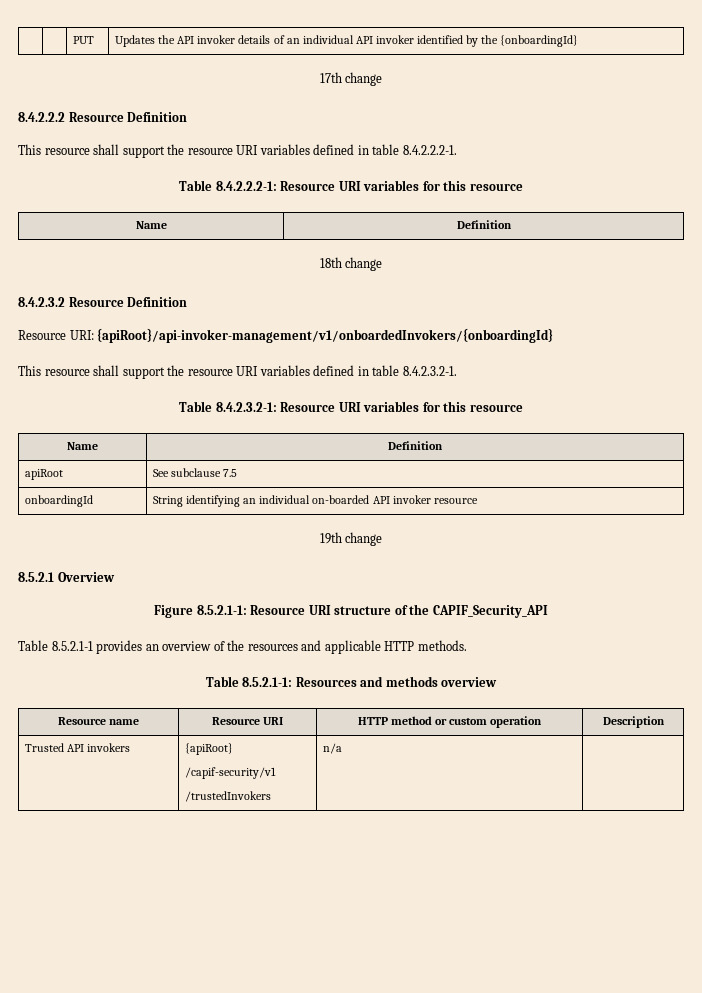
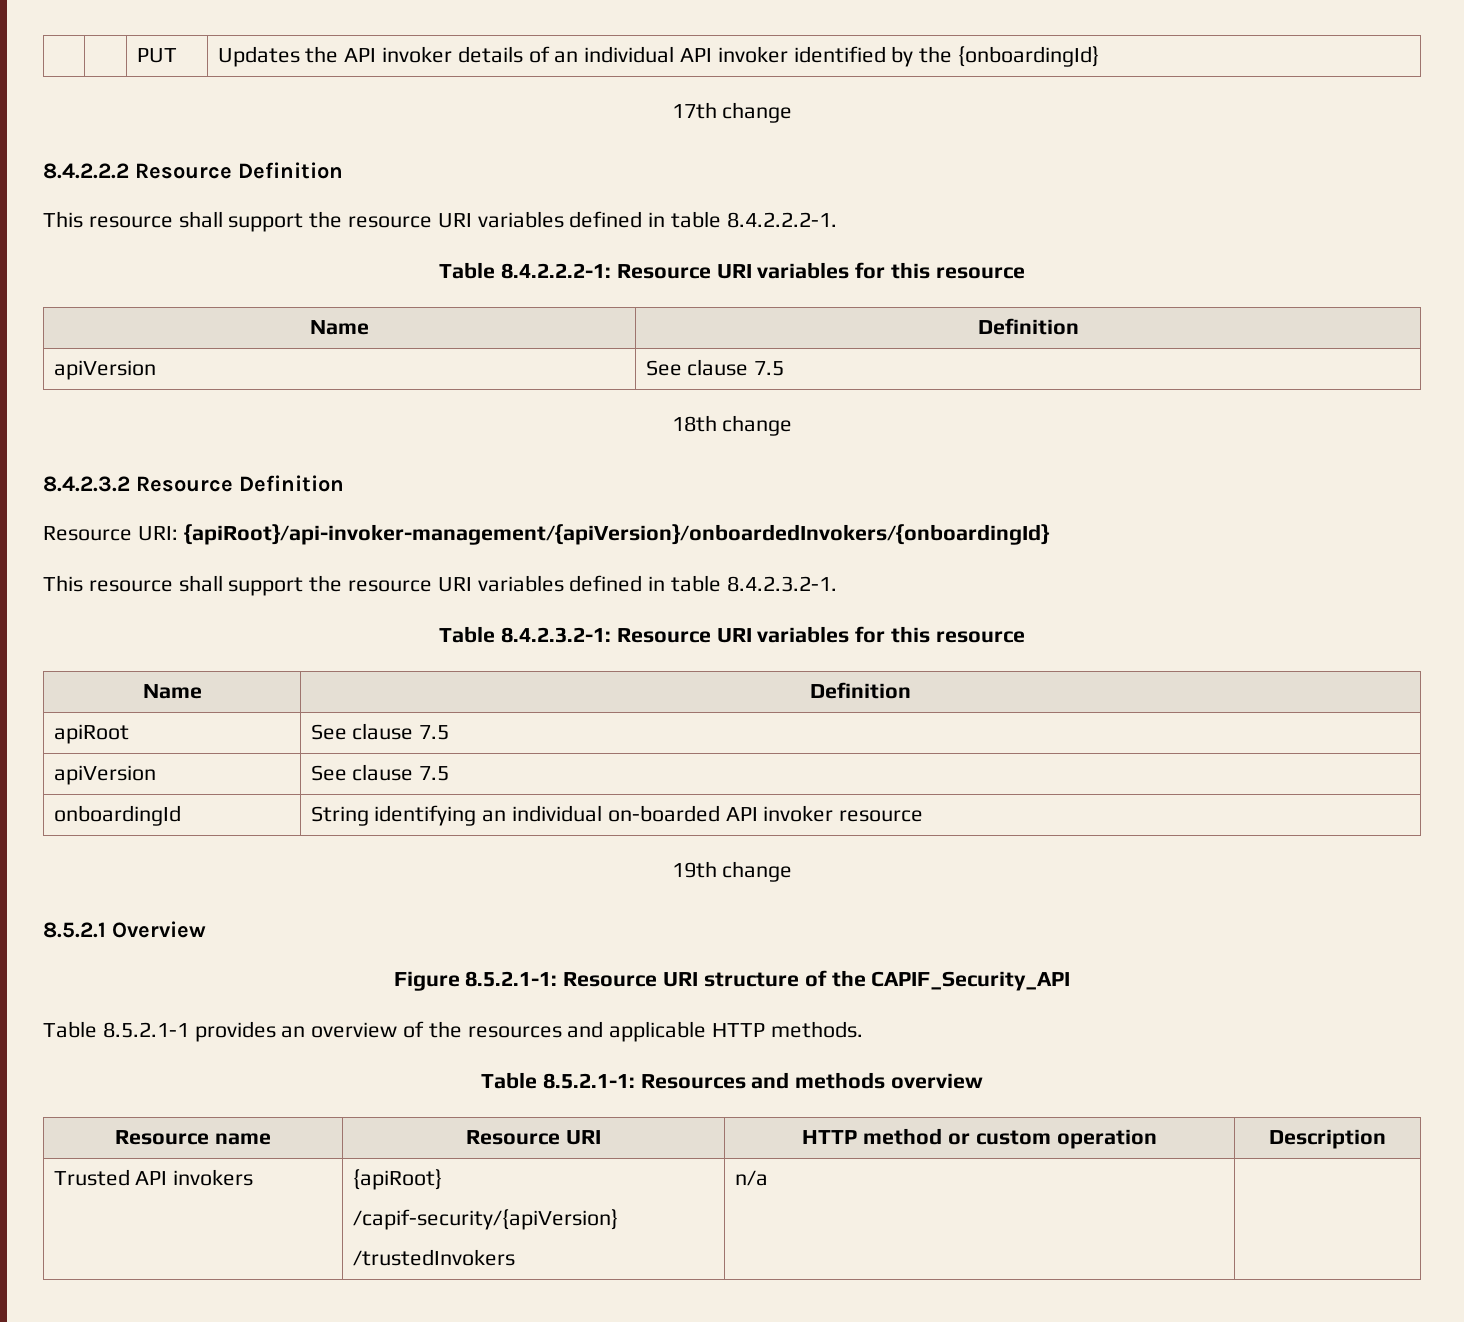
  Table 8.4.2.2.2-1: Resource URI variables for this resource
  Name | Definition
+ apiVersion | See clause 7.5
- Resource URI: {apiRoot}/api-invoker-management/v1/onboardedInvokers/{onboardingId}
+ Resource URI: {apiRoot}/api-invoker-management/{apiVersion}/onboardedInvokers/{onboardingId}
- apiRoot | See subclause 7.5
+ apiRoot | See clause 7.5
+ apiVersion | See clause 7.5
  Trusted API invokers | {apiRoot}
- /capif-security/v1
+ /capif-security/{apiVersion}

